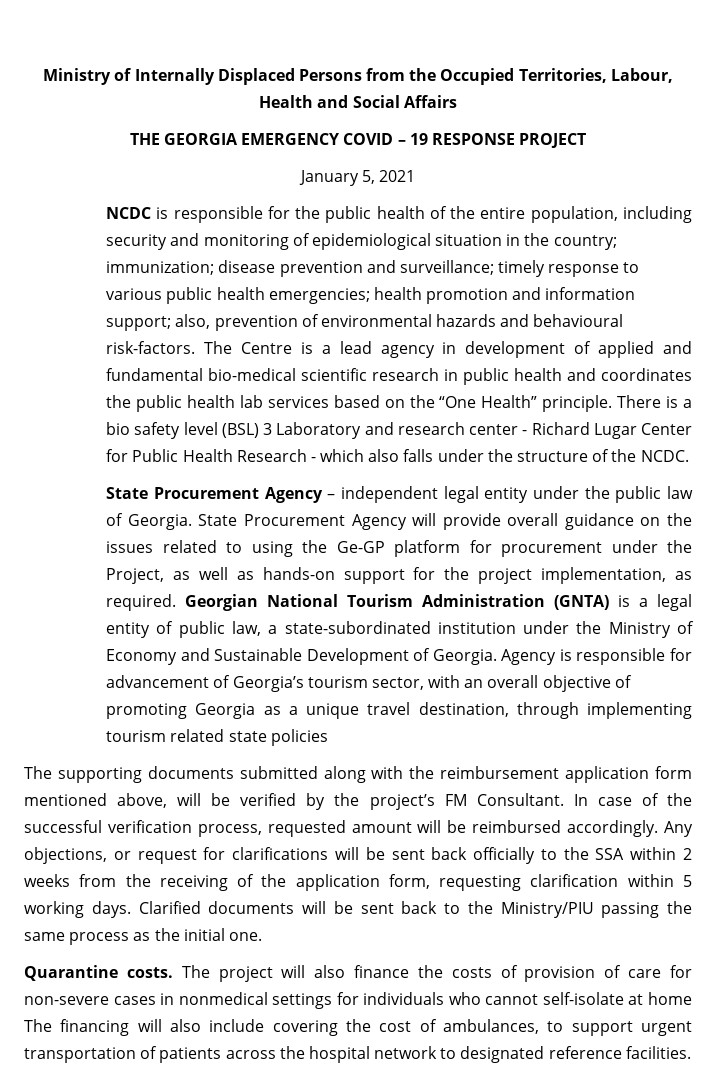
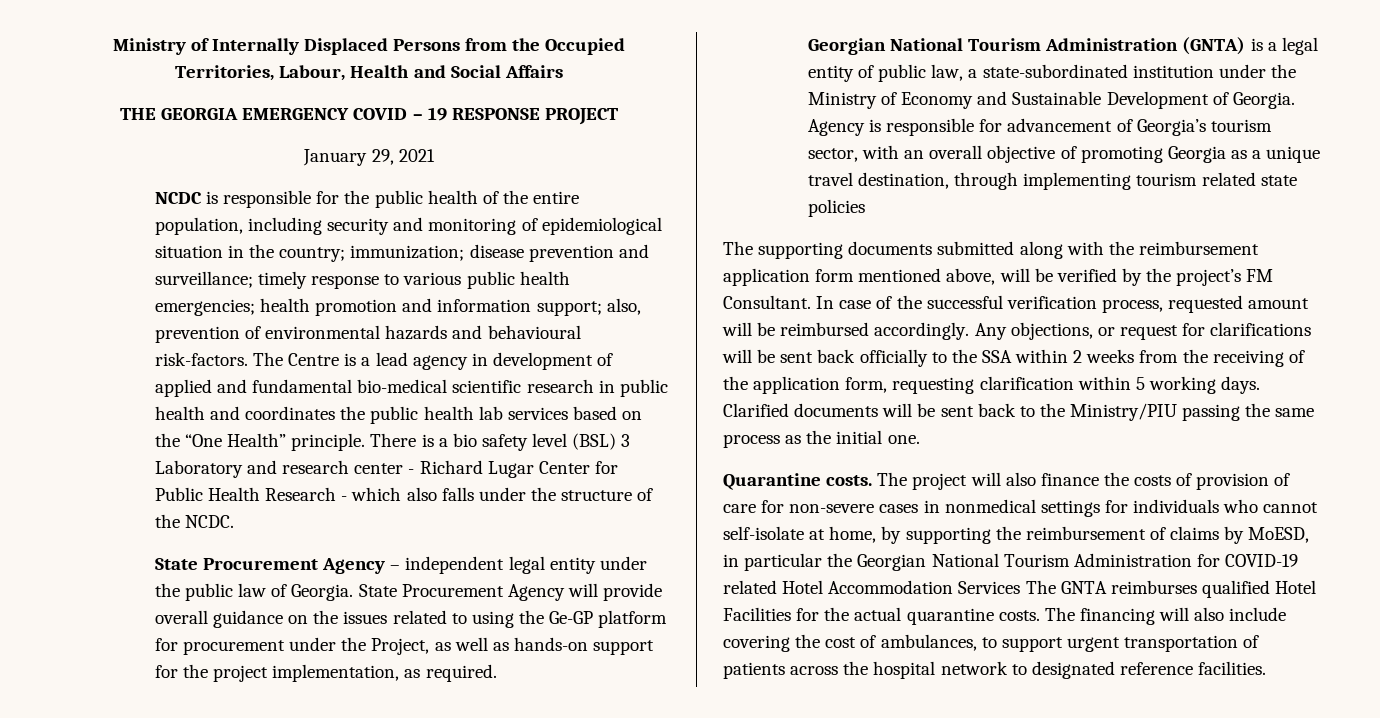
- January 5, 2021
+ January 29, 2021
- State Procurement Agency will provide overall guidance on the issues related to using the Ge-GP platform for procurement under the Project, as well as hands-on support for the project implementation, as required. Georgian National Tourism Administration (GNTA) is a legal entity of public law, a state-subordinated institution under the Ministry of Economy and Sustainable Development of Georgia.
+ State Procurement Agency will provide overall guidance on the issues related to using the Ge-GP platform for procurement under the Project, as well as hands-on support for the project implementation, as required.
+ Georgian National Tourism Administration (GNTA) is a legal entity of public law, a state-subordinated institution under the Ministry of Economy and Sustainable Development of Georgia.
- The project will also finance the costs of provision of care for non-severe cases in nonmedical settings for individuals who cannot self-isolate at home The financing will also include covering the cost of ambulances, to support urgent transportation of patients across the hospital network to designated reference facilities.
+ The project will also finance the costs of provision of care for non-severe cases in nonmedical settings for individuals who cannot self-isolate at home, by supporting the reimbursement of claims by MoESD, in particular the Georgian National Tourism Administration for COVID-19 related Hotel Accommodation Services The GNTA reimburses qualified Hotel Facilities for the actual quarantine costs. The financing will also include covering the cost of ambulances, to support urgent transportation of patients across the hospital network to designated reference facilities.

